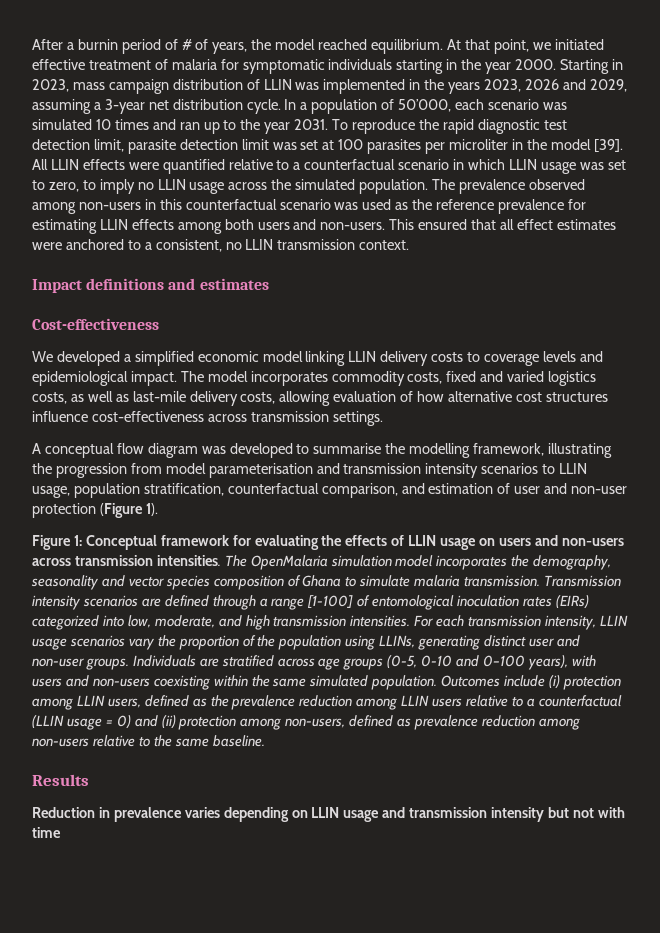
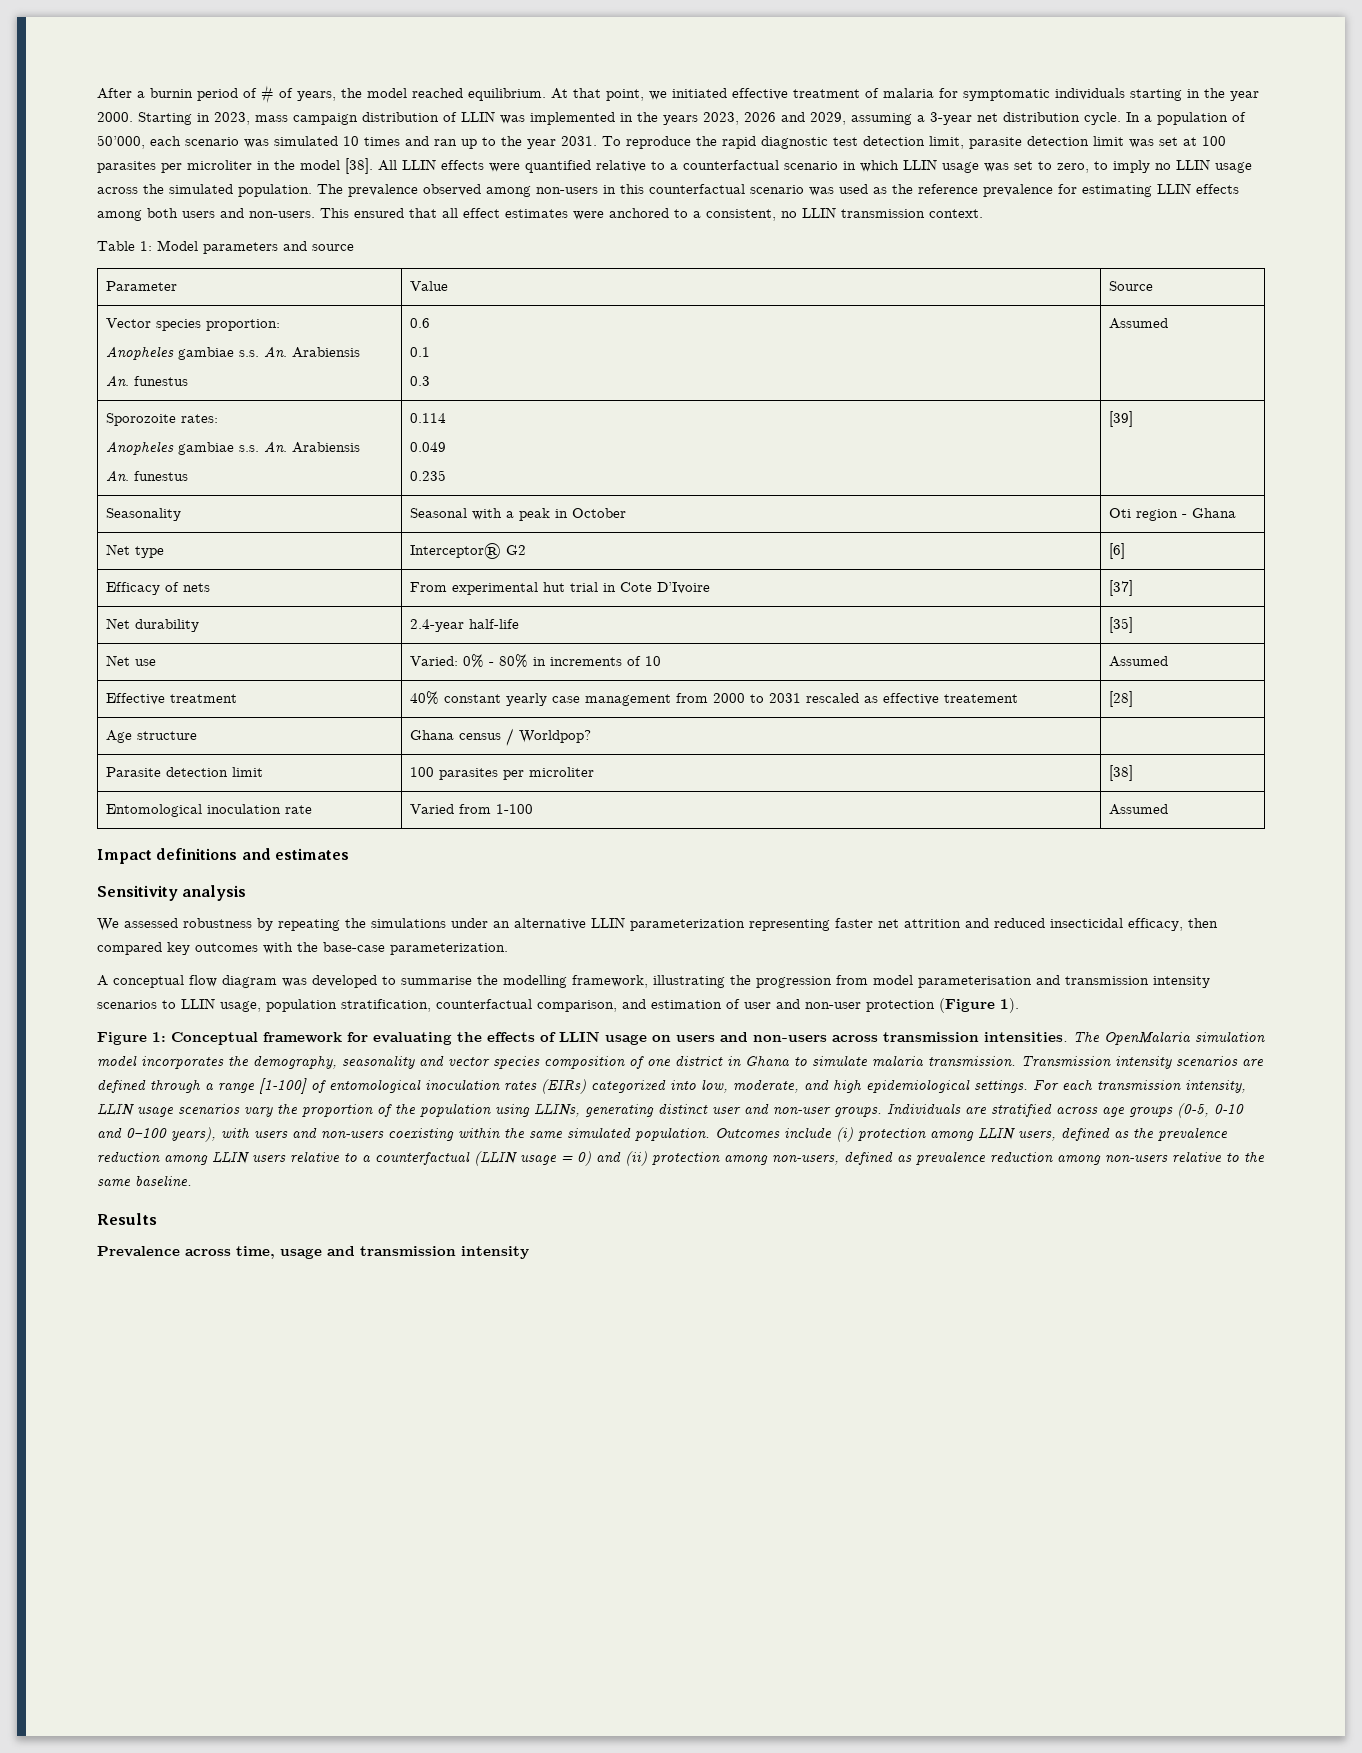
- To reproduce the rapid diagnostic test detection limit, parasite detection limit was set at 100 parasites per microliter in the model [39].
+ To reproduce the rapid diagnostic test detection limit, parasite detection limit was set at 100 parasites per microliter in the model [38].
+ Table 1: Model parameters and source
+ Parameter | Value | Source
+ Vector species proportion:
+ Anopheles gambiae s.s. An. Arabiensis
+ An. funestus | 0.6
+ 0.1
+ 0.3 | Assumed
+ Sporozoite rates:
+ Anopheles gambiae s.s. An. Arabiensis
+ An. funestus | 0.114
+ 0.049
+ 0.235 | [39]
+ Seasonality | Seasonal with a peak in October | Oti region - Ghana
+ Net type | Interceptor® G2 | [6]
+ Efficacy of nets | From experimental hut trial in Cote D’Ivoire | [37]
+ Net durability | 2.4-year half-life | [35]
+ Net use | Varied: 0% - 80% in increments of 10 | Assumed
+ Effective treatment | 40% constant yearly case management from 2000 to 2031 rescaled as effective treatement | [28]
+ Age structure | Ghana census / Worldpop? |
+ Parasite detection limit | 100 parasites per microliter | [38]
+ Entomological inoculation rate | Varied from 1-100 | Assumed
- Cost-effectiveness
+ Sensitivity analysis
- We developed a simplified economic model linking LLIN delivery costs to coverage levels and epidemiological impact. The model incorporates commodity costs, fixed and varied logistics costs, as well as last-mile delivery costs, allowing evaluation of how alternative cost structures influence cost-effectiveness across transmission settings.
+ We assessed robustness by repeating the simulations under an alternative LLIN parameterization representing faster net attrition and reduced insecticidal efficacy, then compared key outcomes with the base-case parameterization.
- The OpenMalaria simulation model incorporates the demography, seasonality and vector species composition of Ghana to simulate malaria transmission.
+ The OpenMalaria simulation model incorporates the demography, seasonality and vector species composition of one district in Ghana to simulate malaria transmission.
- Transmission intensity scenarios are defined through a range [1-100] of entomological inoculation rates (EIRs) categorized into low, moderate, and high transmission intensities.
+ Transmission intensity scenarios are defined through a range [1-100] of entomological inoculation rates (EIRs) categorized into low, moderate, and high epidemiological settings.
- Reduction in prevalence varies depending on LLIN usage and transmission intensity but not with time
+ Prevalence across time, usage and transmission intensity

